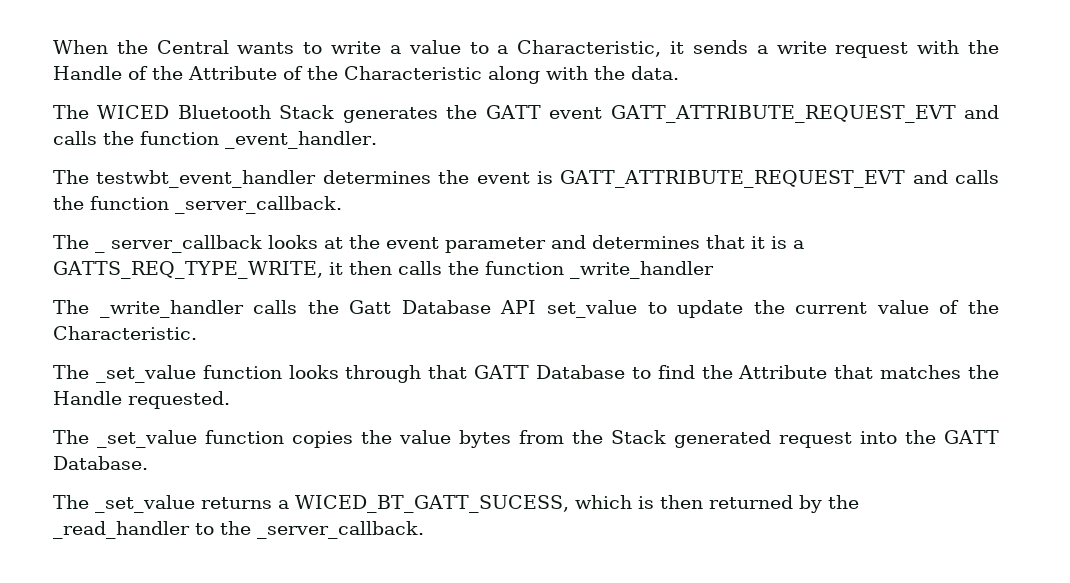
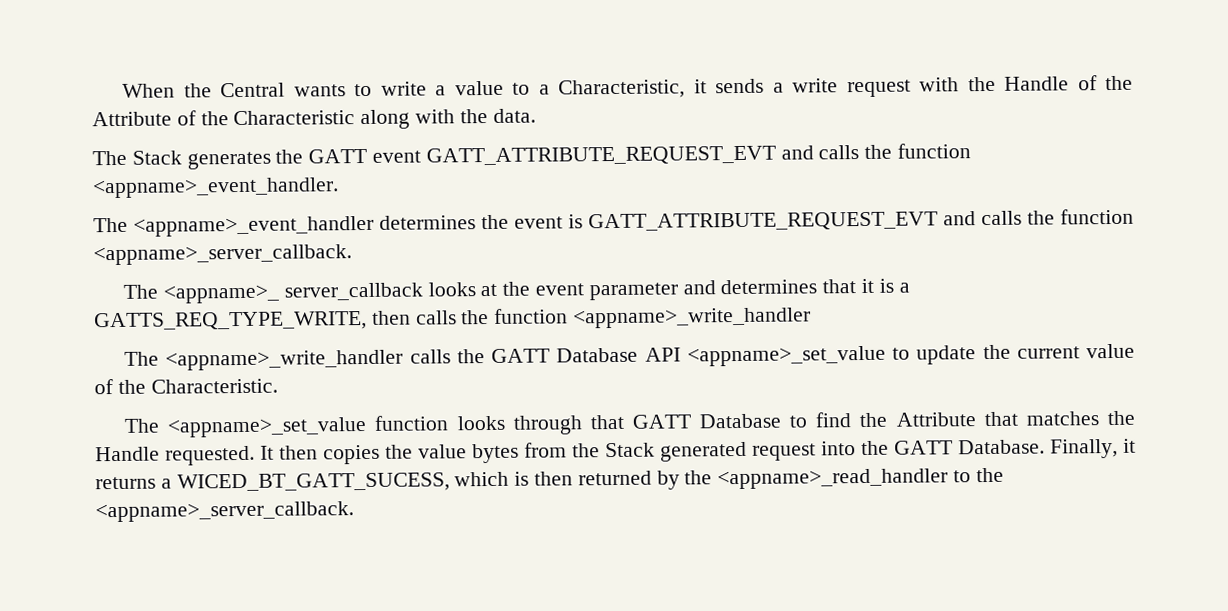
- The WICED Bluetooth Stack generates the GATT event GATT_ATTRIBUTE_REQUEST_EVT and calls the function _event_handler.
- The testwbt_event_handler determines the event is GATT_ATTRIBUTE_REQUEST_EVT and calls the function _server_callback.
- The _ server_callback looks at the event parameter and determines that it is a GATTS_REQ_TYPE_WRITE, it then calls the function _write_handler
- The _write_handler calls the Gatt Database API set_value to update the current value of the Characteristic.
+ The Stack generates the GATT event GATT_ATTRIBUTE_REQUEST_EVT and calls the function <appname>_event_handler.
+ The <appname>_event_handler determines the event is GATT_ATTRIBUTE_REQUEST_EVT and calls the function <appname>_server_callback.
+ The <appname>_ server_callback looks at the event parameter and determines that it is a GATTS_REQ_TYPE_WRITE, then calls the function <appname>_write_handler
+ The <appname>_write_handler calls the GATT Database API <appname>_set_value to update the current value of the Characteristic.
- The _set_value function looks through that GATT Database to find the Attribute that matches the Handle requested.
- The _set_value function copies the value bytes from the Stack generated request into the GATT Database.
- The _set_value returns a WICED_BT_GATT_SUCESS, which is then returned by the _read_handler to the _server_callback.
+ The <appname>_set_value function looks through that GATT Database to find the Attribute that matches the Handle requested. It then copies the value bytes from the Stack generated request into the GATT Database. Finally, it returns a WICED_BT_GATT_SUCESS, which is then returned by the <appname>_read_handler to the <appname>_server_callback.

